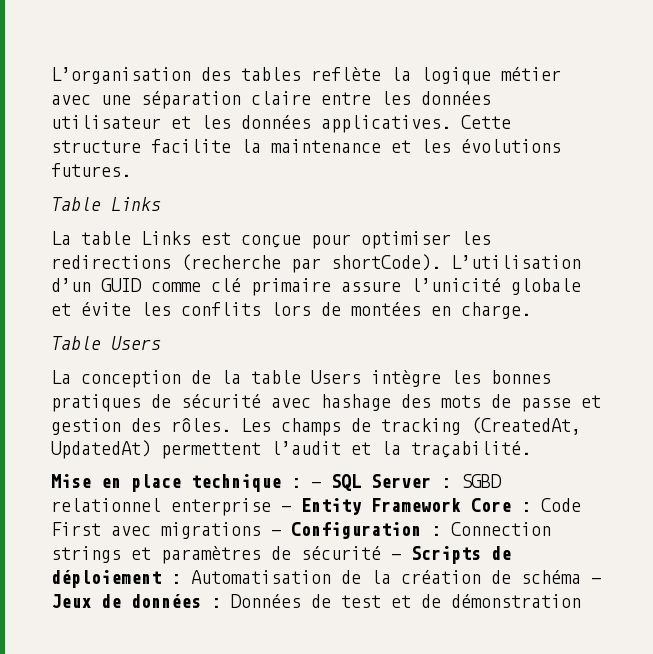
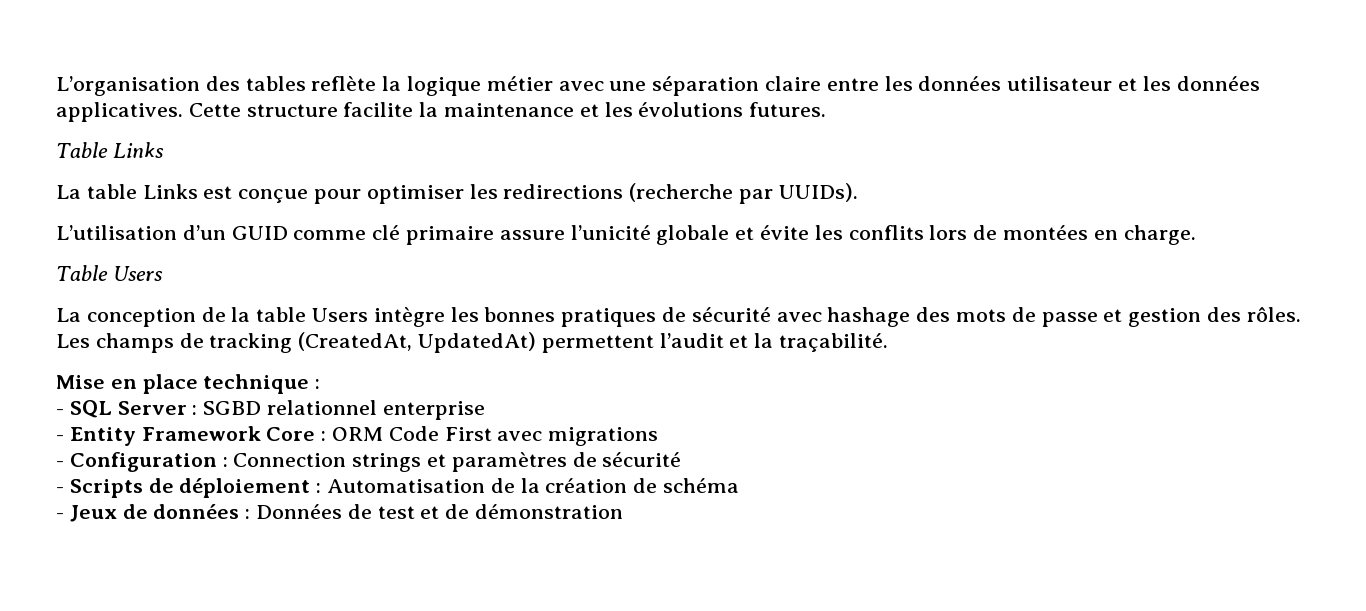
- La table Links est conçue pour optimiser les redirections (recherche par shortCode). L’utilisation d’un GUID comme clé primaire assure l’unicité globale et évite les conflits lors de montées en charge.
+ La table Links est conçue pour optimiser les redirections (recherche par UUIDs).
+ L’utilisation d’un GUID comme clé primaire assure l’unicité globale et évite les conflits lors de montées en charge.
- Mise en place technique : - SQL Server : SGBD relationnel enterprise - Entity Framework Core : Code First avec migrations - Configuration : Connection strings et paramètres de sécurité - Scripts de déploiement : Automatisation de la création de schéma - Jeux de données : Données de test et de démonstration
+ Mise en place technique :
+ - SQL Server : SGBD relationnel enterprise
+ - Entity Framework Core : ORM Code First avec migrations
+ - Configuration : Connection strings et paramètres de sécurité
+ - Scripts de déploiement : Automatisation de la création de schéma
+ - Jeux de données : Données de test et de démonstration

